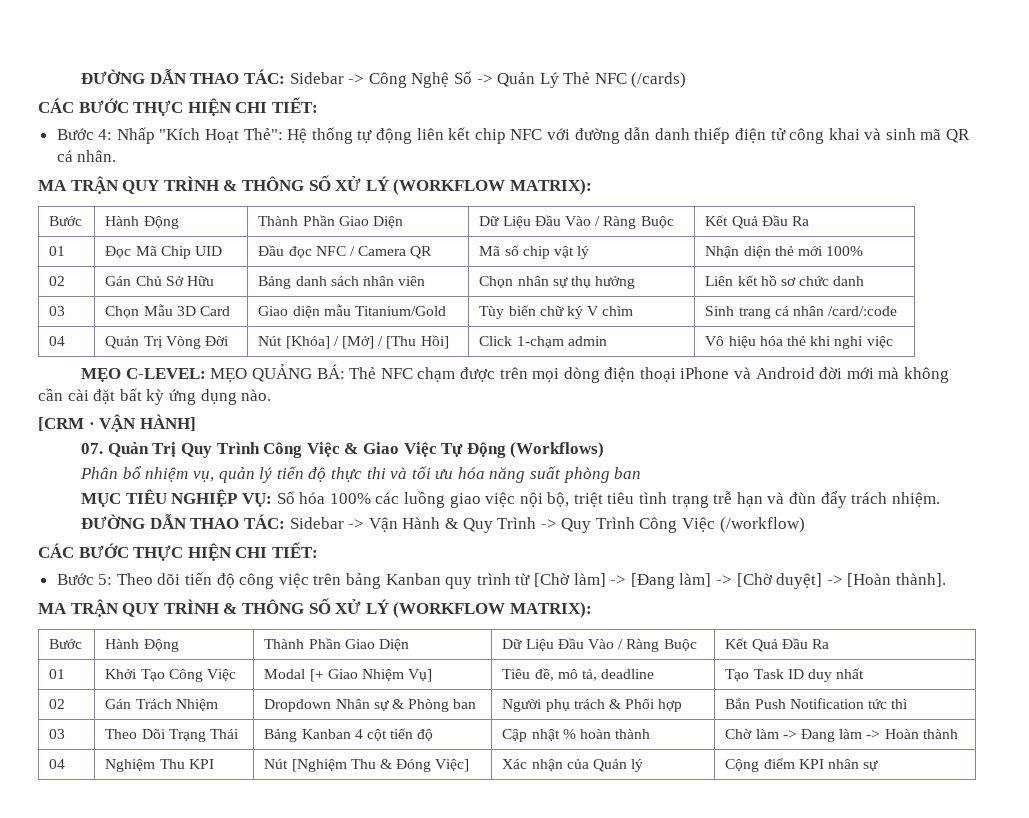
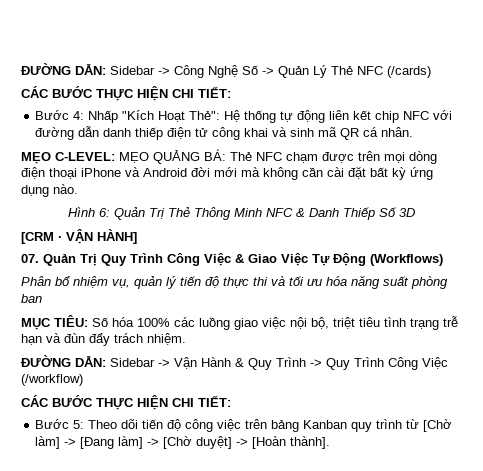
- ĐƯỜNG DẪN THAO TÁC: Sidebar -> Công Nghệ Số -> Quản Lý Thẻ NFC (/cards)
+ ĐƯỜNG DẪN: Sidebar -> Công Nghệ Số -> Quản Lý Thẻ NFC (/cards)
  Bước 4: Nhấp "Kích Hoạt Thẻ": Hệ thống tự động liên kết chip NFC với đường dẫn danh thiếp điện tử công khai và sinh mã QR cá nhân.
- MA TRẬN QUY TRÌNH & THÔNG SỐ XỬ LÝ (WORKFLOW MATRIX):
- Bước | Hành Động | Thành Phần Giao Diện | Dữ Liệu Đầu Vào / Ràng Buộc | Kết Quả Đầu Ra
- 01 | Đọc Mã Chip UID | Đầu đọc NFC / Camera QR | Mã số chip vật lý | Nhận diện thẻ mới 100%
- 02 | Gán Chủ Sở Hữu | Bảng danh sách nhân viên | Chọn nhân sự thụ hưởng | Liên kết hồ sơ chức danh
- 03 | Chọn Mẫu 3D Card | Giao diện mẫu Titanium/Gold | Tùy biến chữ ký V chìm | Sinh trang cá nhân /card/:code
- 04 | Quản Trị Vòng Đời | Nút [Khóa] / [Mở] / [Thu Hồi] | Click 1-chạm admin | Vô hiệu hóa thẻ khi nghỉ việc
+ Hình 6: Quản Trị Thẻ Thông Minh NFC & Danh Thiếp Số 3D
- MỤC TIÊU NGHIỆP VỤ: Số hóa 100% các luồng giao việc nội bộ, triệt tiêu tình trạng trễ hạn và đùn đẩy trách nhiệm.
+ MỤC TIÊU: Số hóa 100% các luồng giao việc nội bộ, triệt tiêu tình trạng trễ hạn và đùn đẩy trách nhiệm.
- ĐƯỜNG DẪN THAO TÁC: Sidebar -> Vận Hành & Quy Trình -> Quy Trình Công Việc (/workflow)
+ ĐƯỜNG DẪN: Sidebar -> Vận Hành & Quy Trình -> Quy Trình Công Việc (/workflow)
  Bước 5: Theo dõi tiến độ công việc trên bảng Kanban quy trình từ [Chờ làm] -> [Đang làm] -> [Chờ duyệt] -> [Hoàn thành].
- MA TRẬN QUY TRÌNH & THÔNG SỐ XỬ LÝ (WORKFLOW MATRIX):
- Bước | Hành Động | Thành Phần Giao Diện | Dữ Liệu Đầu Vào / Ràng Buộc | Kết Quả Đầu Ra
- 01 | Khởi Tạo Công Việc | Modal [+ Giao Nhiệm Vụ] | Tiêu đề, mô tả, deadline | Tạo Task ID duy nhất
- 02 | Gán Trách Nhiệm | Dropdown Nhân sự & Phòng ban | Người phụ trách & Phối hợp | Bắn Push Notification tức thì
- 03 | Theo Dõi Trạng Thái | Bảng Kanban 4 cột tiến độ | Cập nhật % hoàn thành | Chờ làm -> Đang làm -> Hoàn thành
- 04 | Nghiệm Thu KPI | Nút [Nghiệm Thu & Đóng Việc] | Xác nhận của Quản lý | Cộng điểm KPI nhân sự

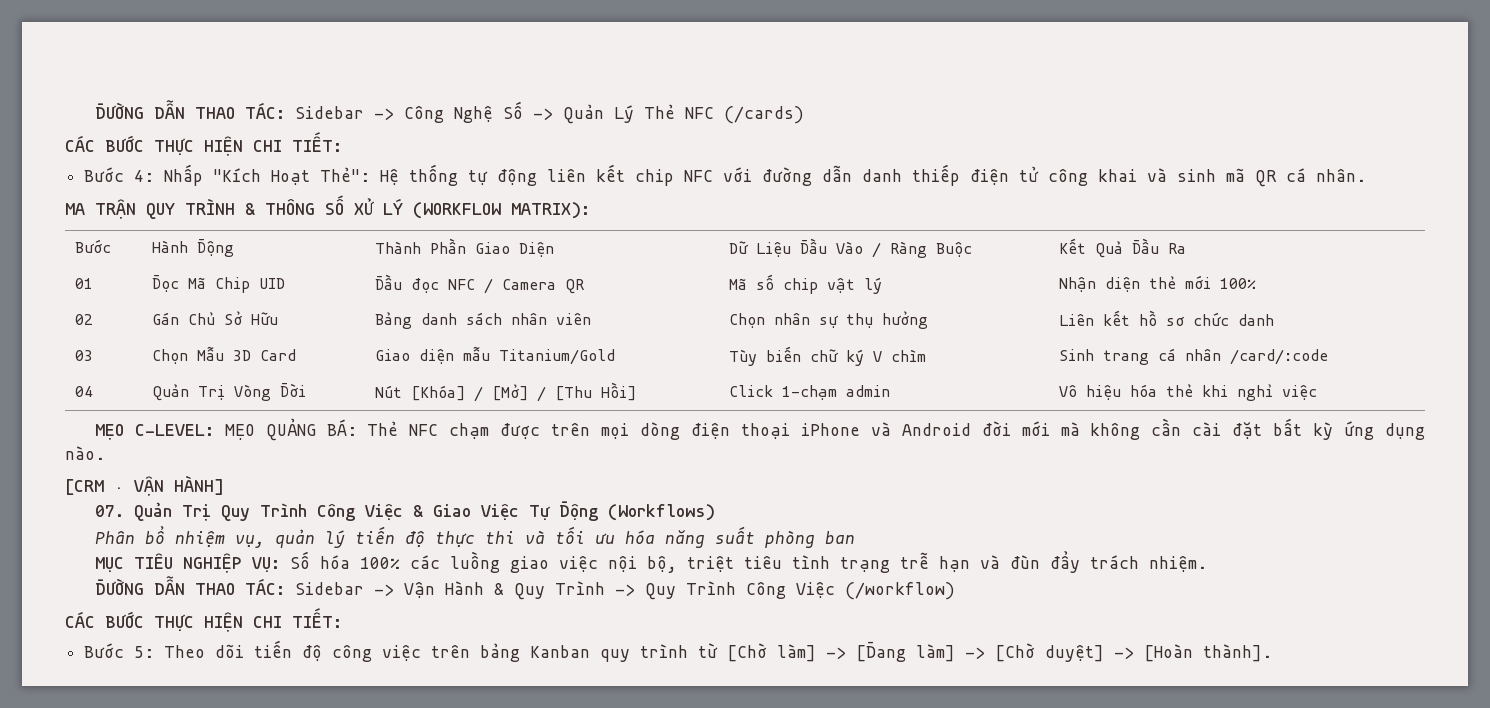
- ĐƯỜNG DẪN: Sidebar -> Công Nghệ Số -> Quản Lý Thẻ NFC (/cards)
+ ĐƯỜNG DẪN THAO TÁC: Sidebar -> Công Nghệ Số -> Quản Lý Thẻ NFC (/cards)
+ MA TRẬN QUY TRÌNH & THÔNG SỐ XỬ LÝ (WORKFLOW MATRIX):
+ Bước | Hành Động | Thành Phần Giao Diện | Dữ Liệu Đầu Vào / Ràng Buộc | Kết Quả Đầu Ra
+ 01 | Đọc Mã Chip UID | Đầu đọc NFC / Camera QR | Mã số chip vật lý | Nhận diện thẻ mới 100%
+ 02 | Gán Chủ Sở Hữu | Bảng danh sách nhân viên | Chọn nhân sự thụ hưởng | Liên kết hồ sơ chức danh
+ 03 | Chọn Mẫu 3D Card | Giao diện mẫu Titanium/Gold | Tùy biến chữ ký V chìm | Sinh trang cá nhân /card/:code
+ 04 | Quản Trị Vòng Đời | Nút [Khóa] / [Mở] / [Thu Hồi] | Click 1-chạm admin | Vô hiệu hóa thẻ khi nghỉ việc
- Hình 6: Quản Trị Thẻ Thông Minh NFC & Danh Thiếp Số 3D
- MỤC TIÊU: Số hóa 100% các luồng giao việc nội bộ, triệt tiêu tình trạng trễ hạn và đùn đẩy trách nhiệm.
+ MỤC TIÊU NGHIỆP VỤ: Số hóa 100% các luồng giao việc nội bộ, triệt tiêu tình trạng trễ hạn và đùn đẩy trách nhiệm.
- ĐƯỜNG DẪN: Sidebar -> Vận Hành & Quy Trình -> Quy Trình Công Việc (/workflow)
+ ĐƯỜNG DẪN THAO TÁC: Sidebar -> Vận Hành & Quy Trình -> Quy Trình Công Việc (/workflow)

